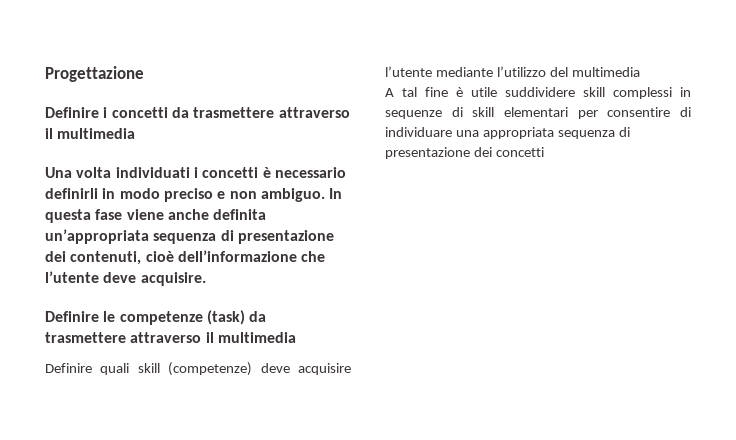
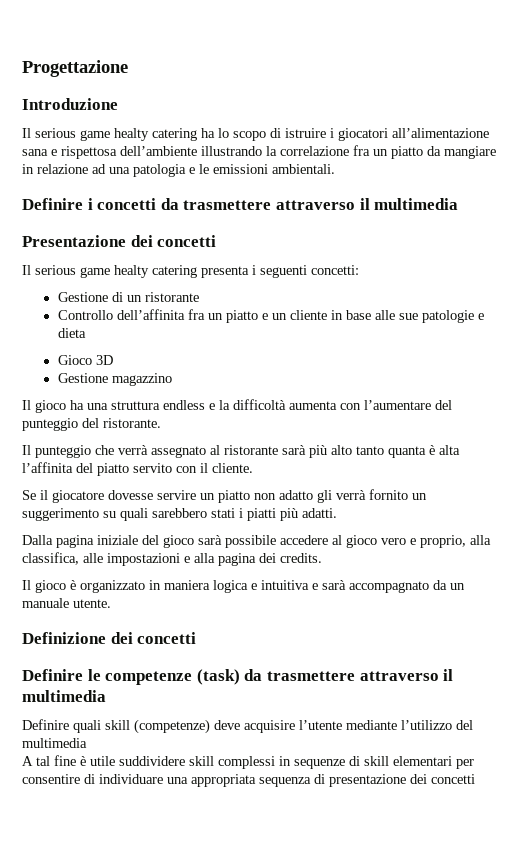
+ Introduzione
+ Il serious game healty catering ha lo scopo di istruire i giocatori all’alimentazione sana e rispettosa dell’ambiente illustrando la correlazione fra un piatto da mangiare in relazione ad una patologia e le emissioni ambientali.
- Una volta individuati i concetti è necessario definirli in modo preciso e non ambiguo. In questa fase viene anche definita un’appropriata sequenza di presentazione dei contenuti, cioè dell’informazione che l’utente deve acquisire.
+ Presentazione dei concetti
+ Il serious game healty catering presenta i seguenti concetti:
+ Gestione di un ristorante
+ Controllo dell’affinita fra un piatto e un cliente in base alle sue patologie e dieta
+ Gioco 3D
+ Gestione magazzino
+ Il gioco ha una struttura endless e la difficoltà aumenta con l’aumentare del punteggio del ristorante.
+ Il punteggio che verrà assegnato al ristorante sarà più alto tanto quanta è alta l’affinita del piatto servito con il cliente.
+ Se il giocatore dovesse servire un piatto non adatto gli verrà fornito un suggerimento su quali sarebbero stati i piatti più adatti.
+ Dalla pagina iniziale del gioco sarà possibile accedere al gioco vero e proprio, alla classifica, alle impostazioni e alla pagina dei credits.
+ Il gioco è organizzato in maniera logica e intuitiva e sarà accompagnato da un manuale utente.
+ Definizione dei concetti

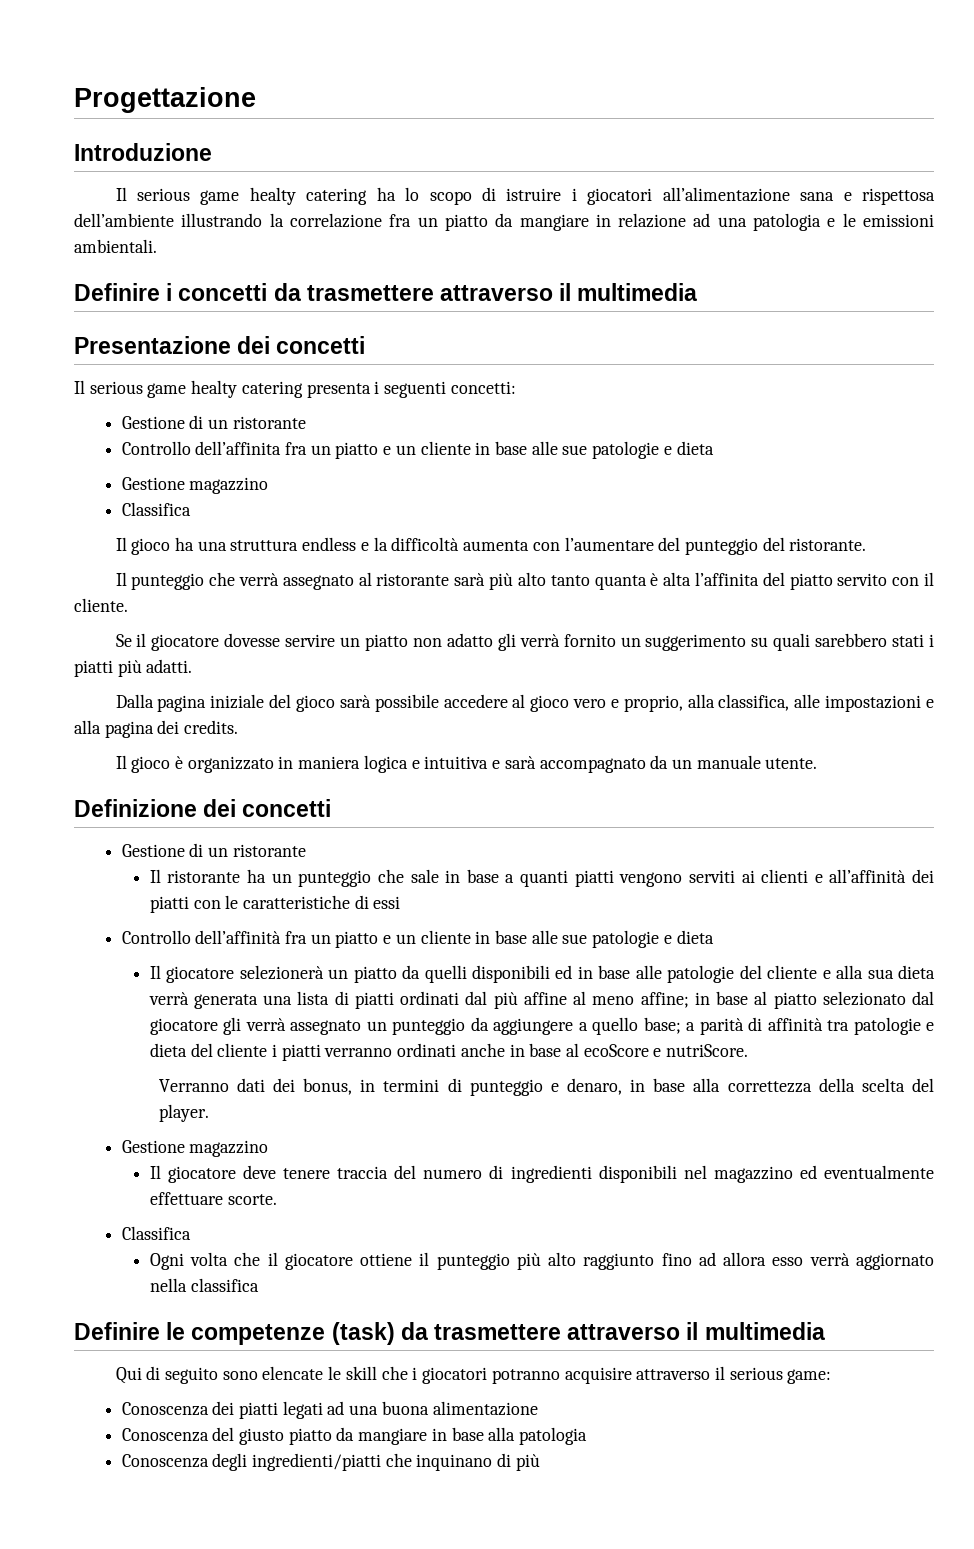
  Controllo dell’affinita fra un piatto e un cliente in base alle sue patologie e dieta
- Gioco 3D
  Gestione magazzino
+ Classifica
  Definizione dei concetti
+ Gestione di un ristorante
+ Il ristorante ha un punteggio che sale in base a quanti piatti vengono serviti ai clienti e all’affinità dei piatti con le caratteristiche di essi
+ Controllo dell’affinità fra un piatto e un cliente in base alle sue patologie e dieta
+ Il giocatore selezionerà un piatto da quelli disponibili ed in base alle patologie del cliente e alla sua dieta verrà generata una lista di piatti ordinati dal più affine al meno affine; in base al piatto selezionato dal giocatore gli verrà assegnato un punteggio da aggiungere a quello base; a parità di affinità tra patologie e dieta del cliente i piatti verranno ordinati anche in base al ecoScore e nutriScore.
+ Verranno dati dei bonus, in termini di punteggio e denaro, in base alla correttezza della scelta del player.
+ Gestione magazzino
+ Il giocatore deve tenere traccia del numero di ingredienti disponibili nel magazzino ed eventualmente effettuare scorte.
+ Classifica
+ Ogni volta che il giocatore ottiene il punteggio più alto raggiunto fino ad allora esso verrà aggiornato nella classifica
- Definire quali skill (competenze) deve acquisire l’utente mediante l’utilizzo del multimedia
- A tal fine è utile suddividere skill complessi in sequenze di skill elementari per consentire di individuare una appropriata sequenza di presentazione dei concetti
+ Qui di seguito sono elencate le skill che i giocatori potranno acquisire attraverso il serious game:
+ Conoscenza dei piatti legati ad una buona alimentazione
+ Conoscenza del giusto piatto da mangiare in base alla patologia
+ Conoscenza degli ingredienti/piatti che inquinano di più

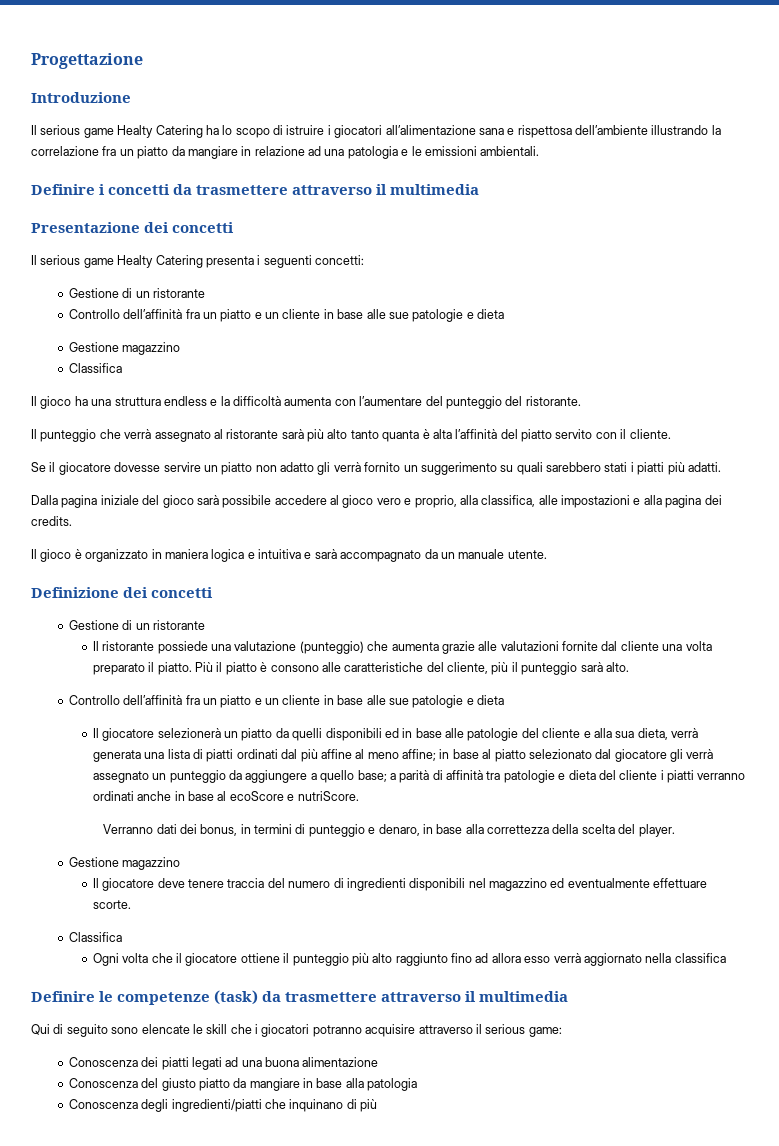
- Il serious game healty catering ha lo scopo di istruire i giocatori all’alimentazione sana e rispettosa dell’ambiente illustrando la correlazione fra un piatto da mangiare in relazione ad una patologia e le emissioni ambientali.
+ Il serious game Healty Catering ha lo scopo di istruire i giocatori all’alimentazione sana e rispettosa dell’ambiente illustrando la correlazione fra un piatto da mangiare in relazione ad una patologia e le emissioni ambientali.
- Il serious game healty catering presenta i seguenti concetti:
+ Il serious game Healty Catering presenta i seguenti concetti:
  Gestione di un ristorante
- Controllo dell’affinita fra un piatto e un cliente in base alle sue patologie e dieta
+ Controllo dell’affinità fra un piatto e un cliente in base alle sue patologie e dieta
- Il punteggio che verrà assegnato al ristorante sarà più alto tanto quanta è alta l’affinita del piatto servito con il cliente.
+ Il punteggio che verrà assegnato al ristorante sarà più alto tanto quanta è alta l’affinità del piatto servito con il cliente.
- Il ristorante ha un punteggio che sale in base a quanti piatti vengono serviti ai clienti e all’affinità dei piatti con le caratteristiche di essi
+ Il ristorante possiede una valutazione (punteggio) che aumenta grazie alle valutazioni fornite dal cliente una volta preparato il piatto. Più il piatto è consono alle caratteristiche del cliente, più il punteggio sarà alto.
- Il giocatore selezionerà un piatto da quelli disponibili ed in base alle patologie del cliente e alla sua dieta verrà generata una lista di piatti ordinati dal più affine al meno affine;
+ Il giocatore selezionerà un piatto da quelli disponibili ed in base alle patologie del cliente e alla sua dieta, verrà generata una lista di piatti ordinati dal più affine al meno affine;

